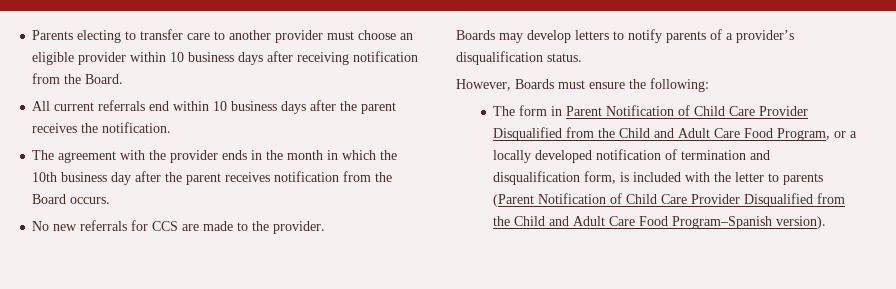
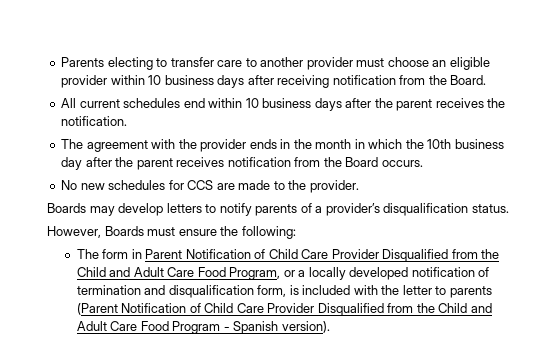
- All current referrals end within 10 business days after the parent receives the notification.
+ All current schedules end within 10 business days after the parent receives the notification.
- No new referrals for CCS are made to the provider.
+ No new schedules for CCS are made to the provider.
- The form in Parent Notification of Child Care Provider Disqualified from the Child and Adult Care Food Program, or a locally developed notification of termination and disqualification form, is included with the letter to parents (Parent Notification of Child Care Provider Disqualified from the Child and Adult Care Food Program–Spanish version).
+ The form in Parent Notification of Child Care Provider Disqualified from the Child and Adult Care Food Program, or a locally developed notification of termination and disqualification form, is included with the letter to parents (Parent Notification of Child Care Provider Disqualified from the Child and Adult Care Food Program - Spanish version).

